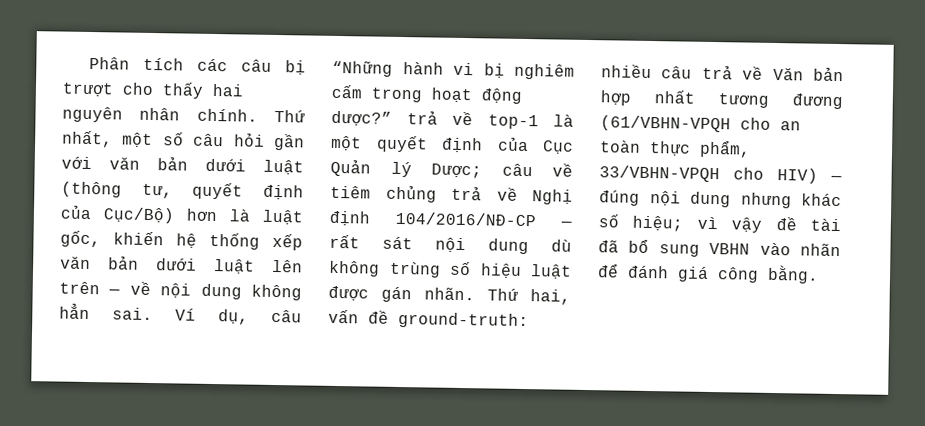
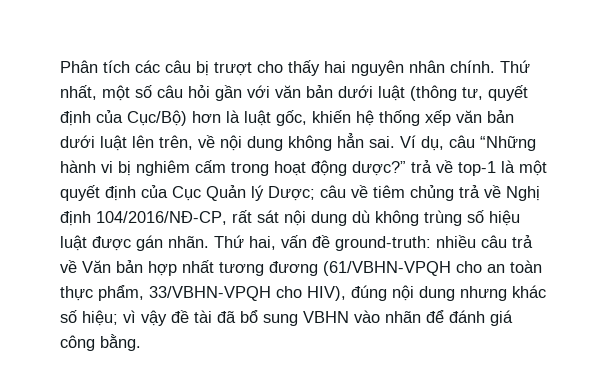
- Thứ nhất, một số câu hỏi gần với văn bản dưới luật (thông tư, quyết định của Cục/Bộ) hơn là luật gốc, khiến hệ thống xếp văn bản dưới luật lên trên — về nội dung không hẳn sai.
+ Thứ nhất, một số câu hỏi gần với văn bản dưới luật (thông tư, quyết định của Cục/Bộ) hơn là luật gốc, khiến hệ thống xếp văn bản dưới luật lên trên, về nội dung không hẳn sai.
- Ví dụ, câu “Những hành vi bị nghiêm cấm trong hoạt động dược?” trả về top-1 là một quyết định của Cục Quản lý Dược; câu về tiêm chủng trả về Nghị định 104/2016/NĐ-CP — rất sát nội dung dù không trùng số hiệu luật được gán nhãn.
+ Ví dụ, câu “Những hành vi bị nghiêm cấm trong hoạt động dược?” trả về top-1 là một quyết định của Cục Quản lý Dược; câu về tiêm chủng trả về Nghị định 104/2016/NĐ-CP, rất sát nội dung dù không trùng số hiệu luật được gán nhãn.
- Thứ hai, vấn đề ground-truth: nhiều câu trả về Văn bản hợp nhất tương đương (61/VBHN-VPQH cho an toàn thực phẩm, 33/VBHN-VPQH cho HIV) — đúng nội dung nhưng khác số hiệu; vì vậy đề tài đã bổ sung VBHN vào nhãn để đánh giá công bằng.
+ Thứ hai, vấn đề ground-truth: nhiều câu trả về Văn bản hợp nhất tương đương (61/VBHN-VPQH cho an toàn thực phẩm, 33/VBHN-VPQH cho HIV), đúng nội dung nhưng khác số hiệu; vì vậy đề tài đã bổ sung VBHN vào nhãn để đánh giá công bằng.

